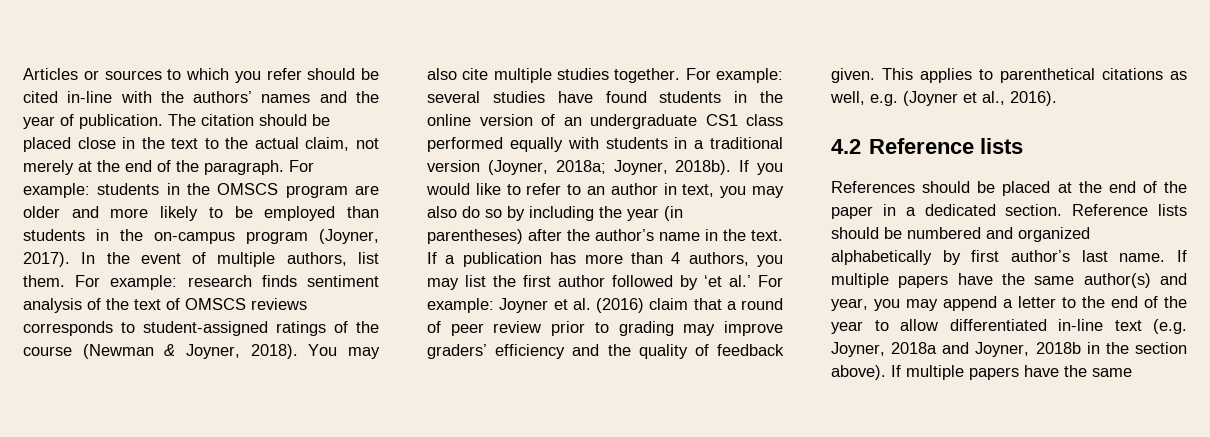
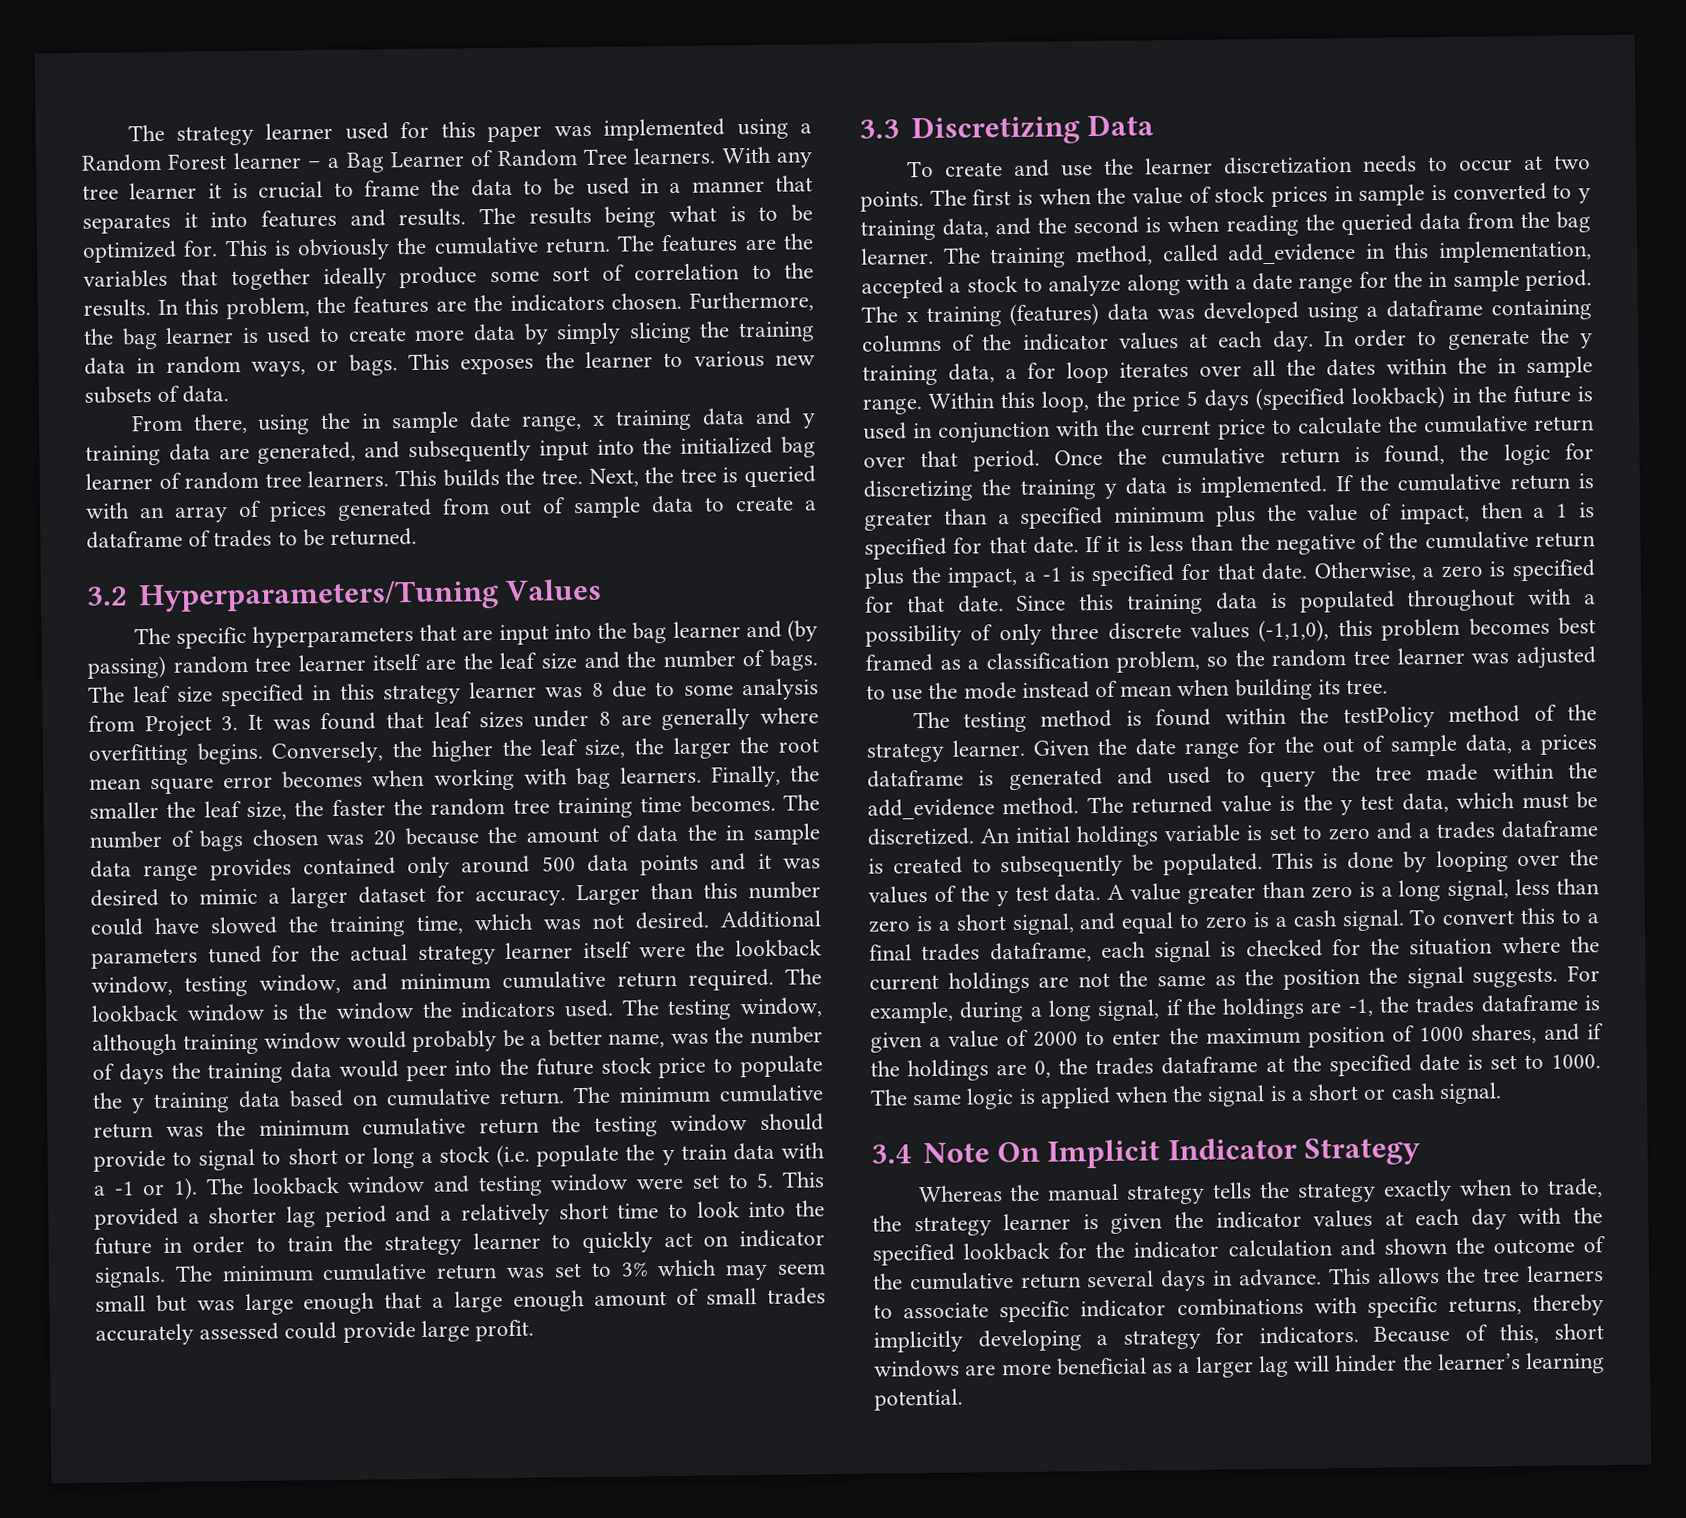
- Articles or sources to which you refer should be cited in-line with the authors’ names and the year of publication. The citation should be placed close in the text to the actual claim, not merely at the end of the paragraph. For example: students in the OMSCS program are older and more likely to be employed than students in the on-campus program (Joyner, 2017). In the event of multiple authors, list them. For example: research finds sentiment analysis of the text of OMSCS reviews corresponds to student-assigned ratings of the course (Newman & Joyner, 2018). You may also cite multiple studies together. For example: several studies have found students in the online version of an undergraduate CS1 class performed equally with students in a traditional version (Joyner, 2018a; Joyner, 2018b). If you would like to refer to an author in text, you may also do so by including the year (in parentheses) after the author’s name in the text. If a publication has more than 4 authors, you may list the first author followed by ‘et al.’ For example: Joyner et al. (2016) claim that a round of peer review prior to grading may improve graders’ efficiency and the quality of feedback given. This applies to parenthetical citations as well, e.g. (Joyner et al., 2016).
- 4.2 Reference lists
- References should be placed at the end of the paper in a dedicated section. Reference lists should be numbered and organized alphabetically by first author’s last name. If multiple papers have the same author(s) and year, you may append a letter to the end of the year to allow differentiated in-line text (e.g. Joyner, 2018a and Joyner, 2018b in the section above). If multiple papers have the same
+ The strategy learner used for this paper was implemented using a Random Forest learner – a Bag Learner of Random Tree learners. With any tree learner it is crucial to frame the data to be used in a manner that separates it into features and results. The results being what is to be optimized for. This is obviously the cumulative return. The features are the variables that together ideally produce some sort of correlation to the results. In this problem, the features are the indicators chosen. Furthermore, the bag learner is used to create more data by simply slicing the training data in random ways, or bags. This exposes the learner to various new subsets of data.
+ From there, using the in sample date range, x training data and y training data are generated, and subsequently input into the initialized bag learner of random tree learners. This builds the tree. Next, the tree is queried with an array of prices generated from out of sample data to create a dataframe of trades to be returned.
+ 3.2 Hyperparameters/Tuning Values
+ The specific hyperparameters that are input into the bag learner and (by passing) random tree learner itself are the leaf size and the number of bags. The leaf size specified in this strategy learner was 8 due to some analysis from Project 3. It was found that leaf sizes under 8 are generally where overfitting begins. Conversely, the higher the leaf size, the larger the root mean square error becomes when working with bag learners. Finally, the smaller the leaf size, the faster the random tree training time becomes. The number of bags chosen was 20 because the amount of data the in sample data range provides contained only around 500 data points and it was desired to mimic a larger dataset for accuracy. Larger than this number could have slowed the training time, which was not desired. Additional parameters tuned for the actual strategy learner itself were the lookback window, testing window, and minimum cumulative return required. The lookback window is the window the indicators used. The testing window, although training window would probably be a better name, was the number of days the training data would peer into the future stock price to populate the y training data based on cumulative return. The minimum cumulative return was the minimum cumulative return the testing window should provide to signal to short or long a stock (i.e. populate the y train data with a -1 or 1). The lookback window and testing window were set to 5. This provided a shorter lag period and a relatively short time to look into the future in order to train the strategy learner to quickly act on indicator signals. The minimum cumulative return was set to 3% which may seem small but was large enough that a large enough amount of small trades accurately assessed could provide large profit.
+ 3.3 Discretizing Data
+ To create and use the learner discretization needs to occur at two points. The first is when the value of stock prices in sample is converted to y training data, and the second is when reading the queried data from the bag learner. The training method, called add_evidence in this implementation, accepted a stock to analyze along with a date range for the in sample period. The x training (features) data was developed using a dataframe containing columns of the indicator values at each day. In order to generate the y training data, a for loop iterates over all the dates within the in sample range. Within this loop, the price 5 days (specified lookback) in the future is used in conjunction with the current price to calculate the cumulative return over that period. Once the cumulative return is found, the logic for discretizing the training y data is implemented. If the cumulative return is greater than a specified minimum plus the value of impact, then a 1 is specified for that date. If it is less than the negative of the cumulative return plus the impact, a -1 is specified for that date. Otherwise, a zero is specified for that date. Since this training data is populated throughout with a possibility of only three discrete values (-1,1,0), this problem becomes best framed as a classification problem, so the random tree learner was adjusted to use the mode instead of mean when building its tree.
+ The testing method is found within the testPolicy method of the strategy learner. Given the date range for the out of sample data, a prices dataframe is generated and used to query the tree made within the add_evidence method. The returned value is the y test data, which must be discretized. An initial holdings variable is set to zero and a trades dataframe is created to subsequently be populated. This is done by looping over the values of the y test data. A value greater than zero is a long signal, less than zero is a short signal, and equal to zero is a cash signal. To convert this to a final trades dataframe, each signal is checked for the situation where the current holdings are not the same as the position the signal suggests. For example, during a long signal, if the holdings are -1, the trades dataframe is given a value of 2000 to enter the maximum position of 1000 shares, and if the holdings are 0, the trades dataframe at the specified date is set to 1000. The same logic is applied when the signal is a short or cash signal.
+ 3.4 Note On Implicit Indicator Strategy
+ Whereas the manual strategy tells the strategy exactly when to trade, the strategy learner is given the indicator values at each day with the specified lookback for the indicator calculation and shown the outcome of the cumulative return several days in advance. This allows the tree learners to associate specific indicator combinations with specific returns, thereby implicitly developing a strategy for indicators. Because of this, short windows are more beneficial as a larger lag will hinder the learner’s learning potential.

